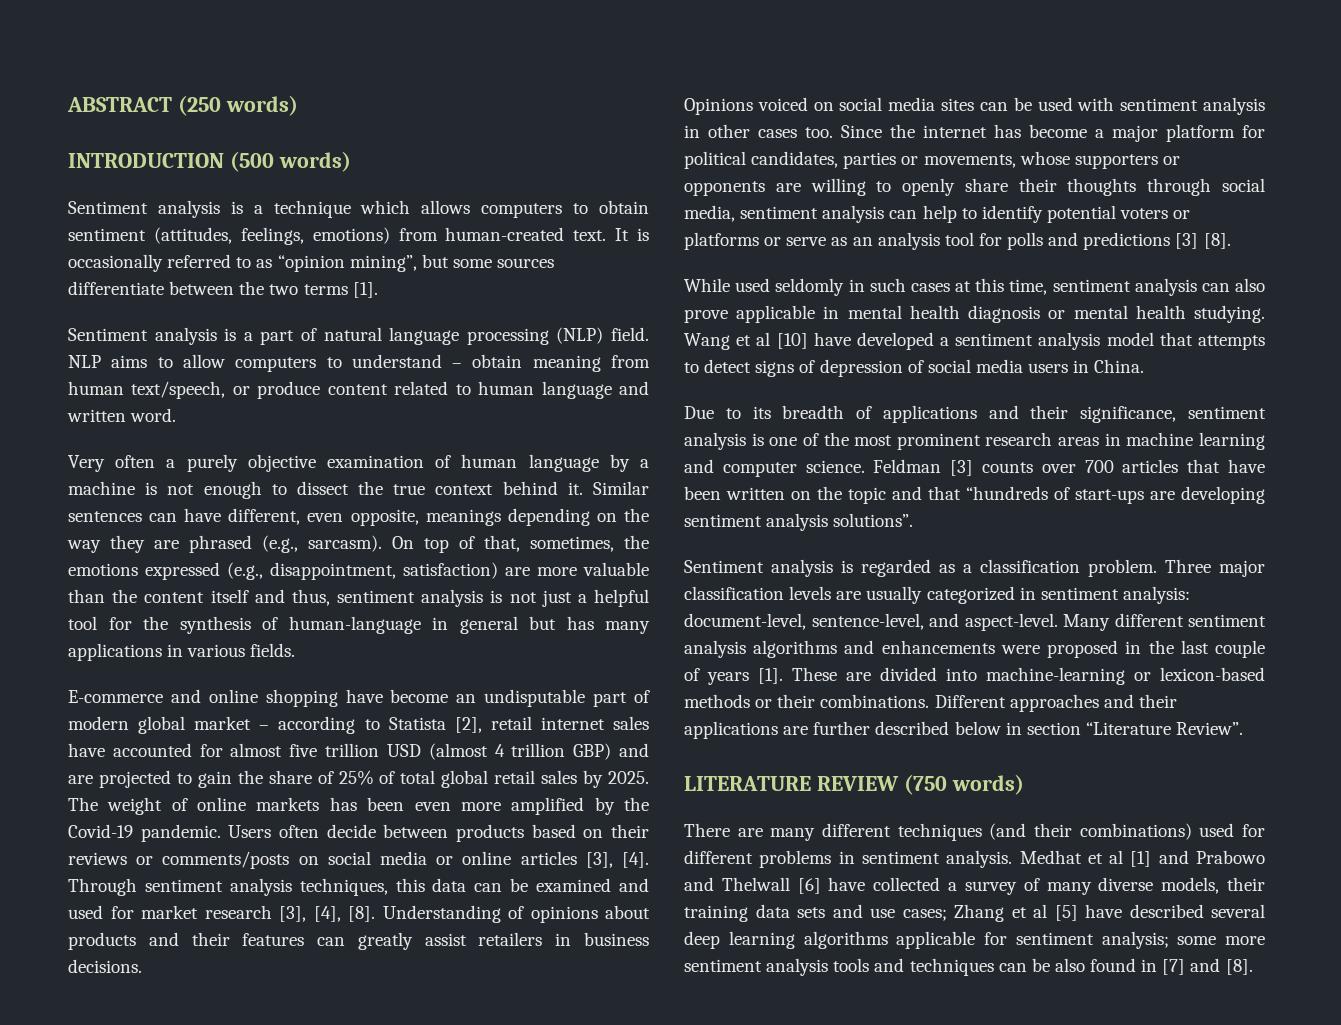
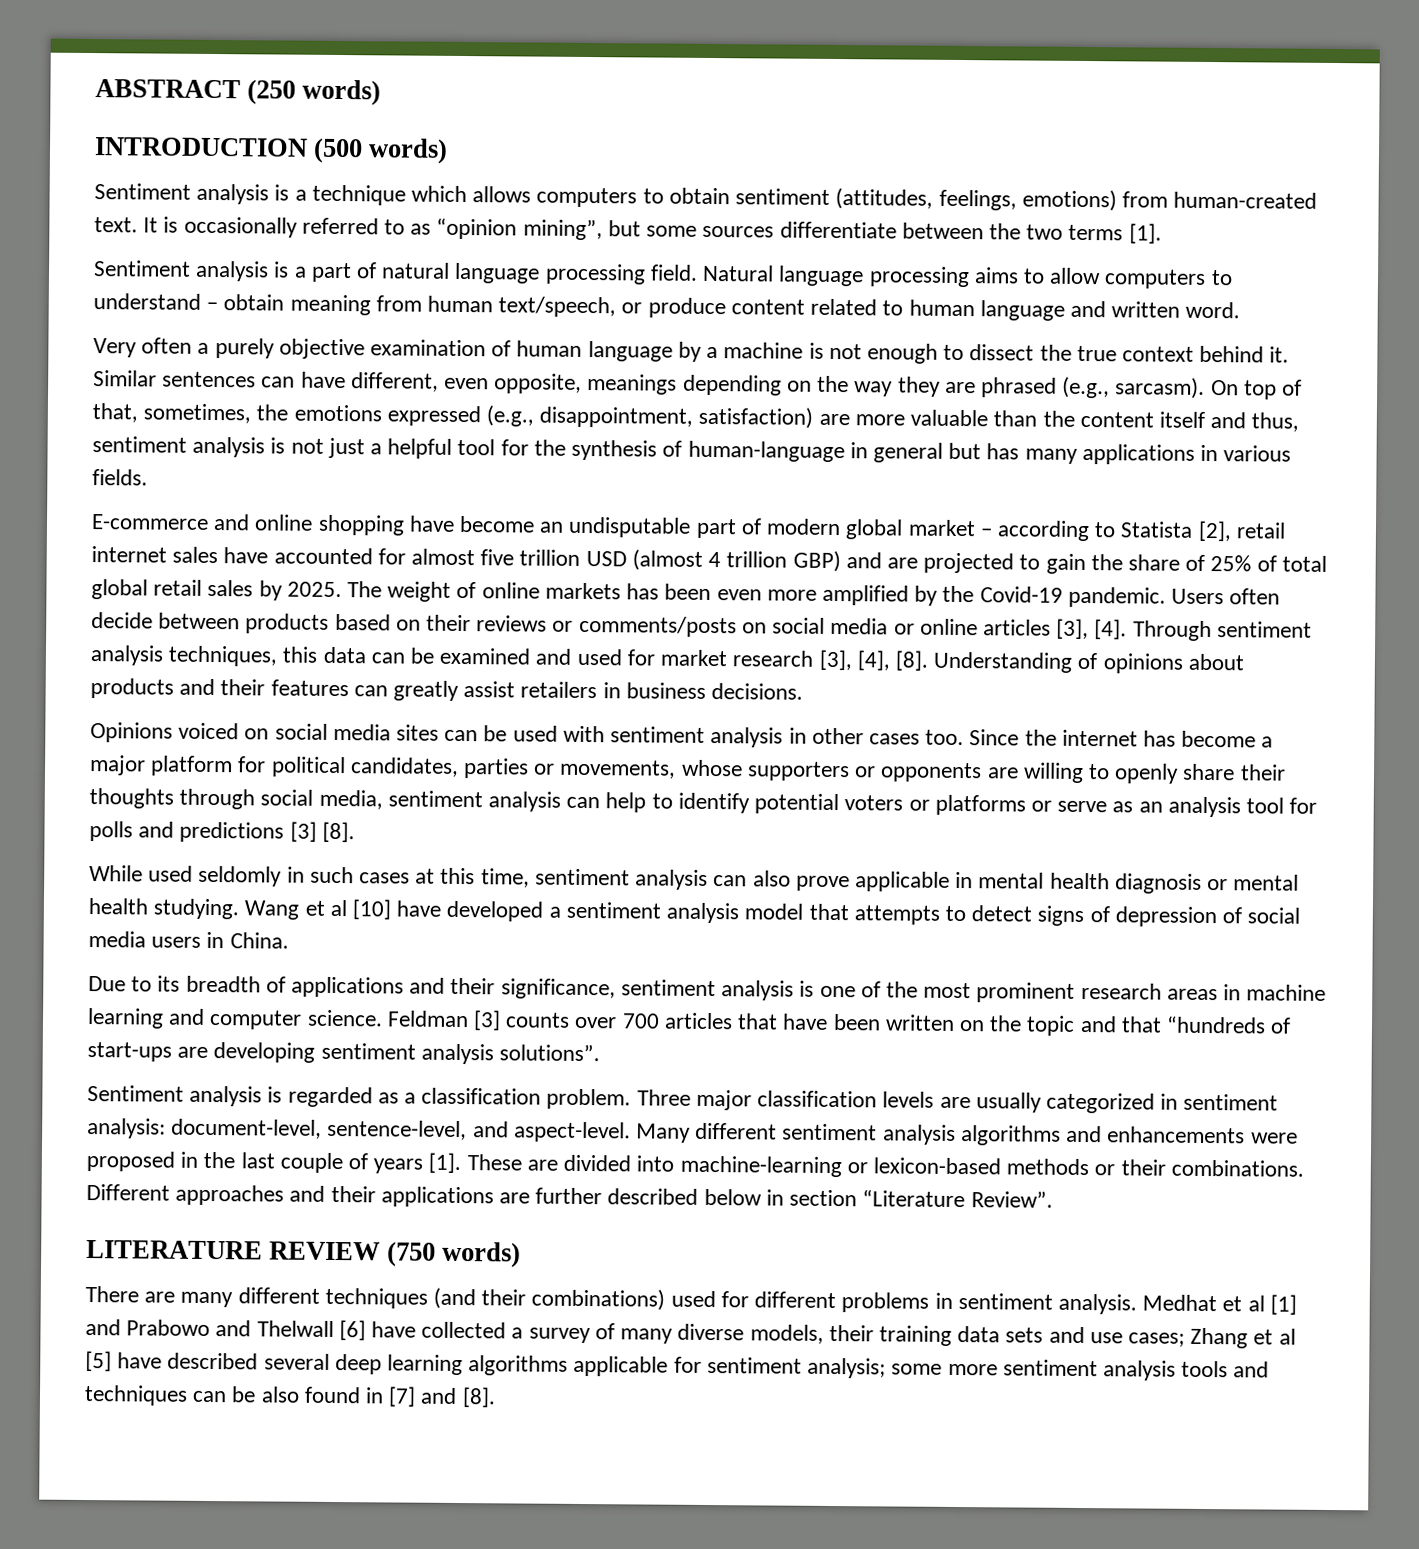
- Sentiment analysis is a part of natural language processing (NLP) field. NLP aims to allow computers to understand – obtain meaning from human text/speech, or produce content related to human language and written word.
+ Sentiment analysis is a part of natural language processing field. Natural language processing aims to allow computers to understand – obtain meaning from human text/speech, or produce content related to human language and written word.

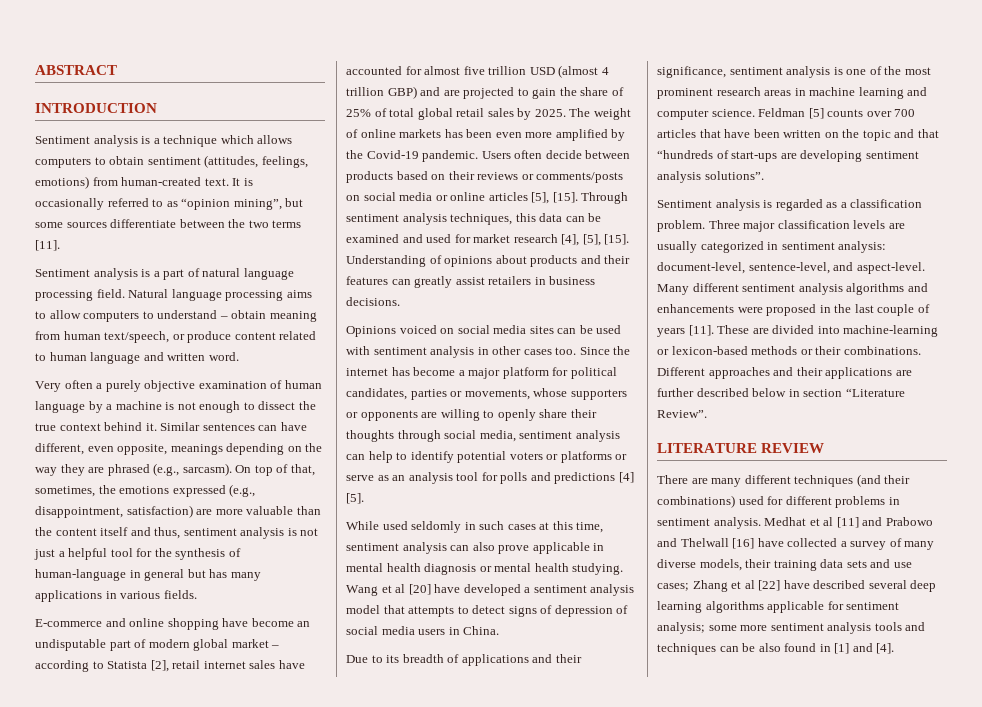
- ABSTRACT (250 words)
+ ABSTRACT
- INTRODUCTION (500 words)
+ INTRODUCTION
- It is occasionally referred to as “opinion mining”, but some sources differentiate between the two terms [1].
+ It is occasionally referred to as “opinion mining”, but some sources differentiate between the two terms [11].
- Users often decide between products based on their reviews or comments/posts on social media or online articles [3], [4].
+ Users often decide between products based on their reviews or comments/posts on social media or online articles [5], [15].
- Through sentiment analysis techniques, this data can be examined and used for market research [3], [4], [8].
+ Through sentiment analysis techniques, this data can be examined and used for market research [4], [5], [15].
- Since the internet has become a major platform for political candidates, parties or movements, whose supporters or opponents are willing to openly share their thoughts through social media, sentiment analysis can help to identify potential voters or platforms or serve as an analysis tool for polls and predictions [3] [8].
+ Since the internet has become a major platform for political candidates, parties or movements, whose supporters or opponents are willing to openly share their thoughts through social media, sentiment analysis can help to identify potential voters or platforms or serve as an analysis tool for polls and predictions [4] [5].
- Wang et al [10] have developed a sentiment analysis model that attempts to detect signs of depression of social media users in China.
+ Wang et al [20] have developed a sentiment analysis model that attempts to detect signs of depression of social media users in China.
- Feldman [3] counts over 700 articles that have been written on the topic and that “hundreds of start-ups are developing sentiment analysis solutions”.
+ Feldman [5] counts over 700 articles that have been written on the topic and that “hundreds of start-ups are developing sentiment analysis solutions”.
- Many different sentiment analysis algorithms and enhancements were proposed in the last couple of years [1].
+ Many different sentiment analysis algorithms and enhancements were proposed in the last couple of years [11].
- LITERATURE REVIEW (750 words)
+ LITERATURE REVIEW
- Medhat et al [1] and Prabowo and Thelwall [6] have collected a survey of many diverse models, their training data sets and use cases; Zhang et al [5] have described several deep learning algorithms applicable for sentiment analysis; some more sentiment analysis tools and techniques can be also found in [7] and [8].
+ Medhat et al [11] and Prabowo and Thelwall [16] have collected a survey of many diverse models, their training data sets and use cases; Zhang et al [22] have described several deep learning algorithms applicable for sentiment analysis; some more sentiment analysis tools and techniques can be also found in [1] and [4].

